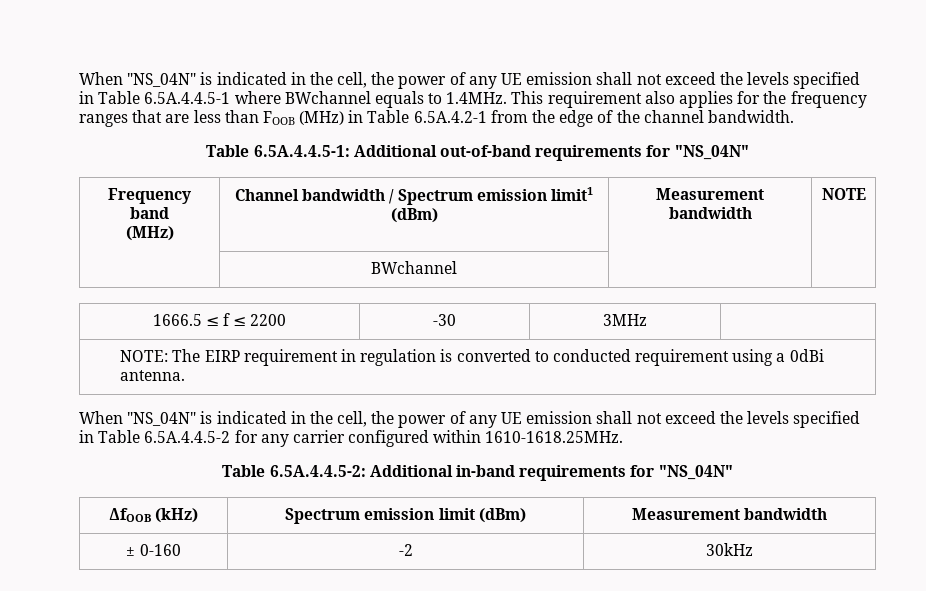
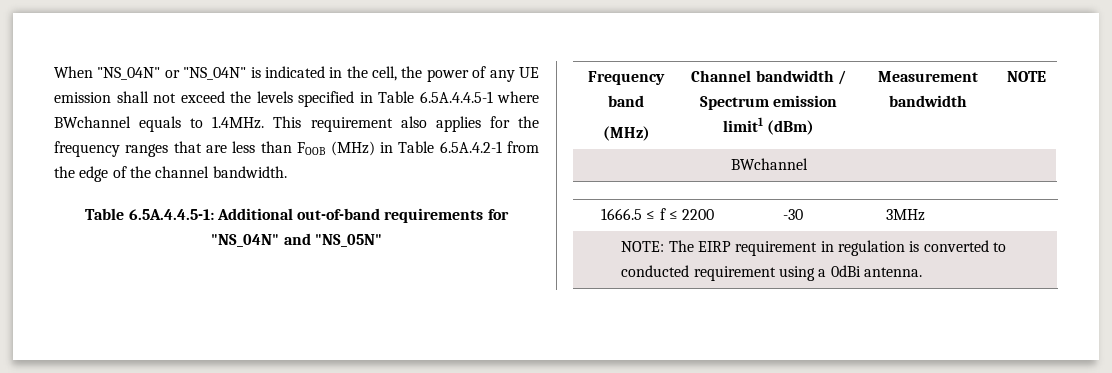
- When "NS_04N" is indicated in the cell, the power of any UE emission shall not exceed the levels specified in Table 6.5A.4.4.5-1 where BWchannel equals to 1.4MHz. This requirement also applies for the frequency ranges that are less than FOOB (MHz) in Table 6.5A.4.2-1 from the edge of the channel bandwidth.
+ When "NS_04N" or "NS_04N" is indicated in the cell, the power of any UE emission shall not exceed the levels specified in Table 6.5A.4.4.5-1 where BWchannel equals to 1.4MHz. This requirement also applies for the frequency ranges that are less than FOOB (MHz) in Table 6.5A.4.2-1 from the edge of the channel bandwidth.
- Table 6.5A.4.4.5-1: Additional out-of-band requirements for "NS_04N"
+ Table 6.5A.4.4.5-1: Additional out-of-band requirements for "NS_04N" and "NS_05N"
- When "NS_04N" is indicated in the cell, the power of any UE emission shall not exceed the levels specified in Table 6.5A.4.4.5-2 for any carrier configured within 1610-1618.25MHz.
- Table 6.5A.4.4.5-2: Additional in-band requirements for "NS_04N"
- ΔfOOB (kHz) | Spectrum emission limit (dBm) | Measurement bandwidth
- ± 0-160 | -2 | 30kHz

